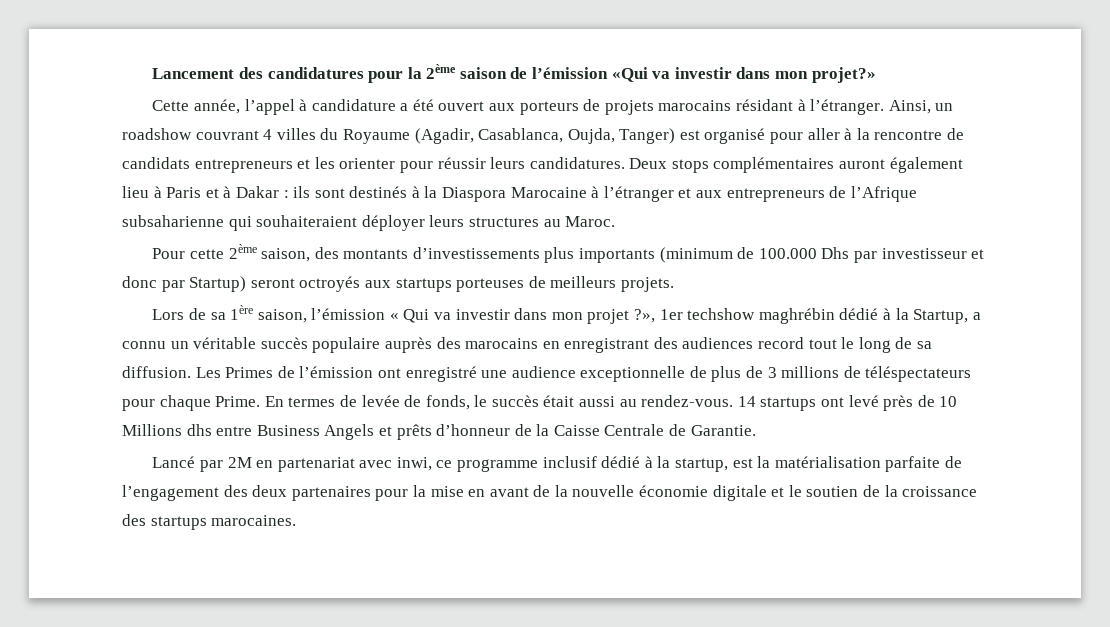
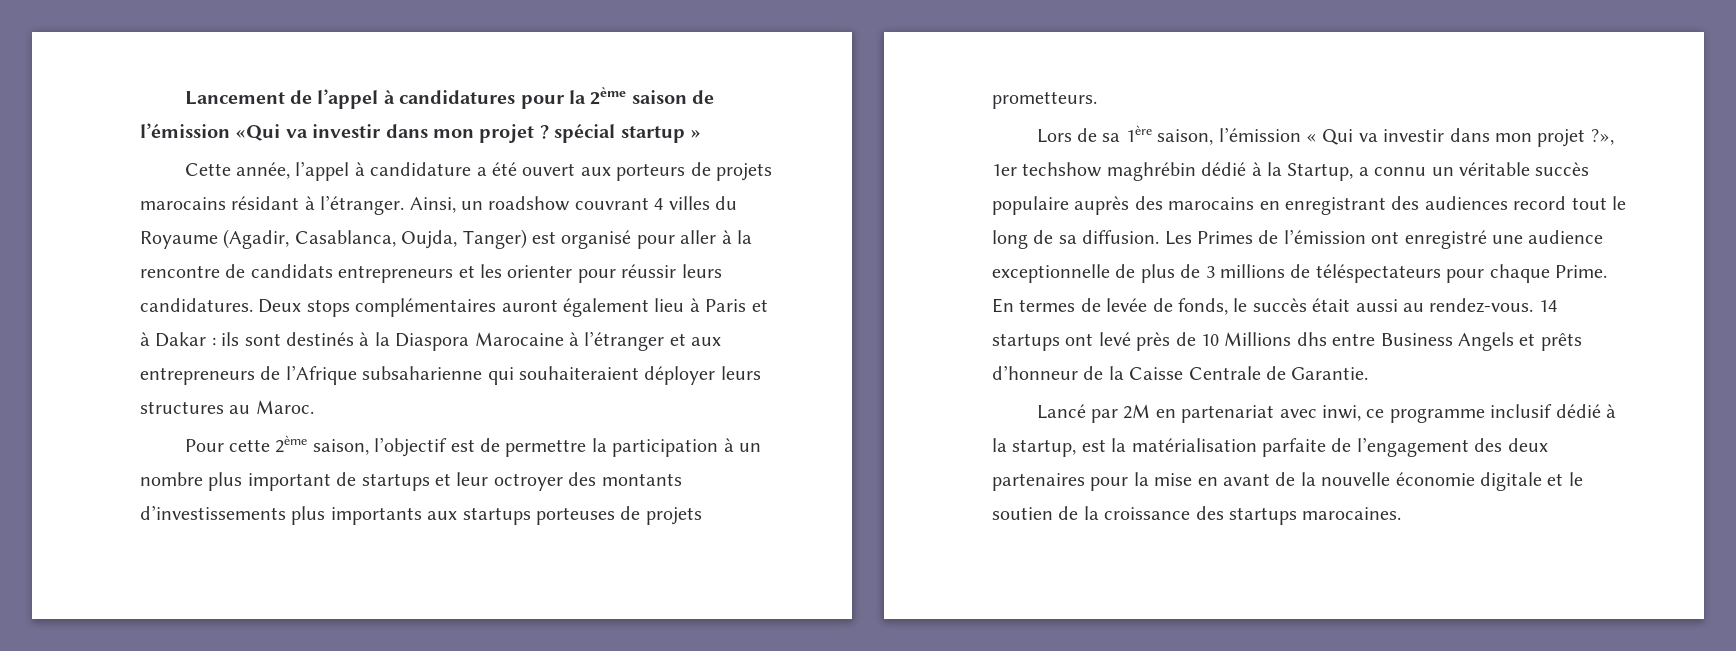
- Lancement des candidatures pour la 2ème saison de l’émission «Qui va investir dans mon projet?»
+ Lancement de l’appel à candidatures pour la 2ème saison de l’émission «Qui va investir dans mon projet ? spécial startup »
- Pour cette 2ème saison, des montants d’investissements plus importants (minimum de 100.000 Dhs par investisseur et donc par Startup) seront octroyés aux startups porteuses de meilleurs projets.
+ Pour cette 2ème saison, l’objectif est de permettre la participation à un nombre plus important de startups et leur octroyer des montants d’investissements plus importants aux startups porteuses de projets prometteurs.

